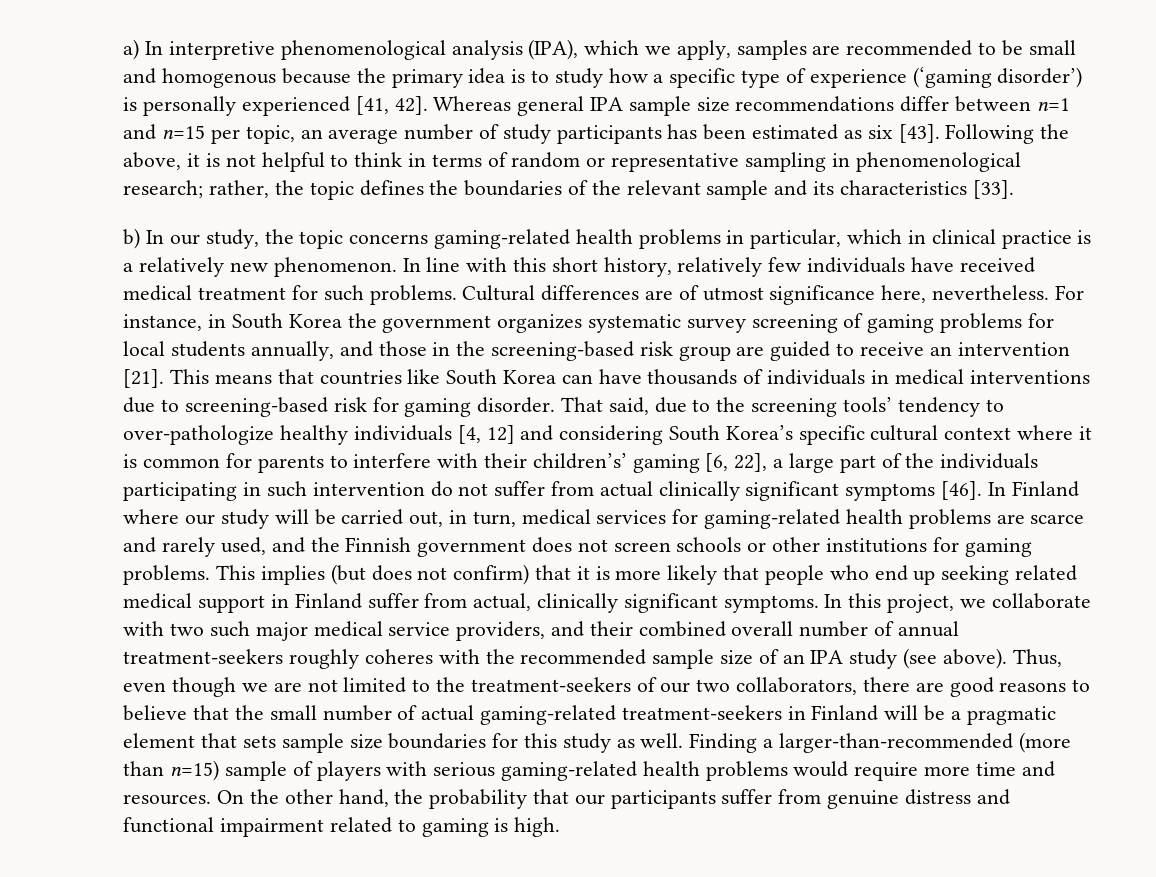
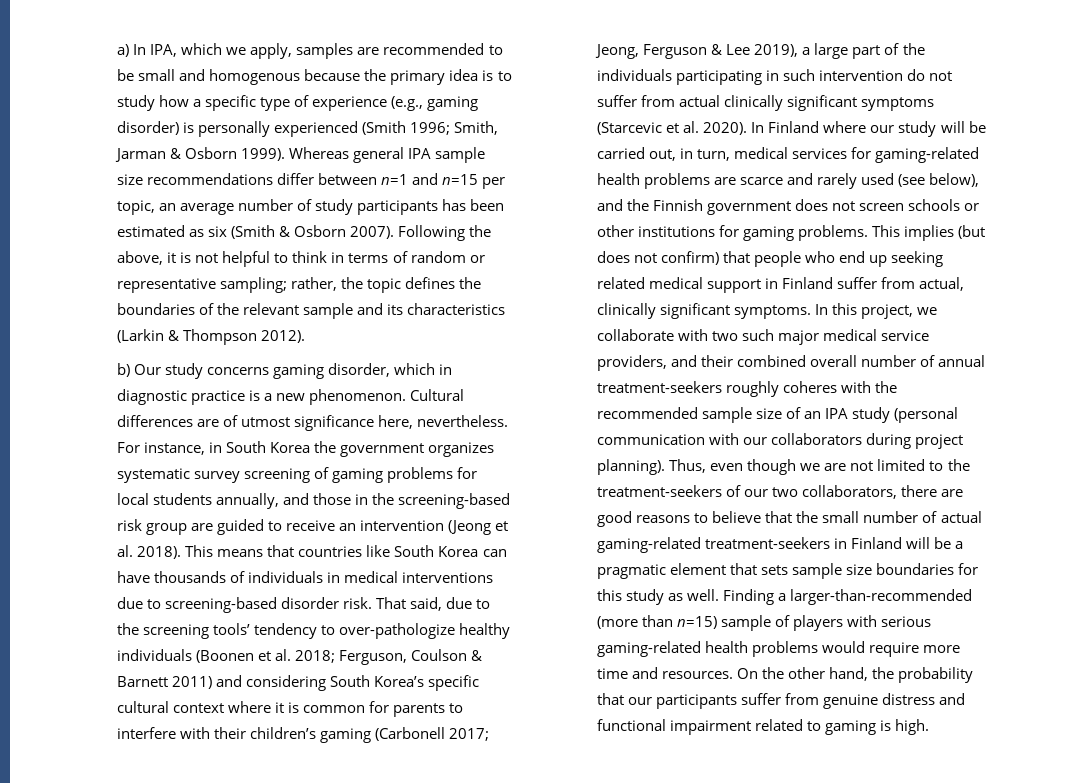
- a) In interpretive phenomenological analysis (IPA), which we apply, samples are recommended to be small and homogenous because the primary idea is to study how a specific type of experience (‘gaming disorder’) is personally experienced [41, 42].
+ a) In IPA, which we apply, samples are recommended to be small and homogenous because the primary idea is to study how a specific type of experience (e.g., gaming disorder) is personally experienced (Smith 1996; Smith, Jarman & Osborn 1999).
- Whereas general IPA sample size recommendations differ between n=1 and n=15 per topic, an average number of study participants has been estimated as six [43].
+ Whereas general IPA sample size recommendations differ between n=1 and n=15 per topic, an average number of study participants has been estimated as six (Smith & Osborn 2007).
- Following the above, it is not helpful to think in terms of random or representative sampling in phenomenological research; rather, the topic defines the boundaries of the relevant sample and its characteristics [33].
- b) In our study, the topic concerns gaming-related health problems in particular, which in clinical practice is a relatively new phenomenon.
+ Following the above, it is not helpful to think in terms of random or representative sampling; rather, the topic defines the boundaries of the relevant sample and its characteristics (Larkin & Thompson 2012).
+ b) Our study concerns gaming disorder, which in diagnostic practice is a new phenomenon.
- In line with this short history, relatively few individuals have received medical treatment for such problems.
- For instance, in South Korea the government organizes systematic survey screening of gaming problems for local students annually, and those in the screening-based risk group are guided to receive an intervention [21].
+ For instance, in South Korea the government organizes systematic survey screening of gaming problems for local students annually, and those in the screening-based risk group are guided to receive an intervention (Jeong et al. 2018).
- This means that countries like South Korea can have thousands of individuals in medical interventions due to screening-based risk for gaming disorder.
+ This means that countries like South Korea can have thousands of individuals in medical interventions due to screening-based disorder risk.
- That said, due to the screening tools’ tendency to over-pathologize healthy individuals [4, 12] and considering South Korea’s specific cultural context where it is common for parents to interfere with their children’s’ gaming [6, 22], a large part of the individuals participating in such intervention do not suffer from actual clinically significant symptoms [46].
+ That said, due to the screening tools’ tendency to over-pathologize healthy individuals (Boonen et al. 2018; Ferguson, Coulson & Barnett 2011) and considering South Korea’s specific cultural context where it is common for parents to interfere with their children’s gaming (Carbonell 2017; Jeong, Ferguson & Lee 2019), a large part of the individuals participating in such intervention do not suffer from actual clinically significant symptoms (Starcevic et al. 2020).
- In Finland where our study will be carried out, in turn, medical services for gaming-related health problems are scarce and rarely used, and the Finnish government does not screen schools or other institutions for gaming problems.
+ In Finland where our study will be carried out, in turn, medical services for gaming-related health problems are scarce and rarely used (see below), and the Finnish government does not screen schools or other institutions for gaming problems.
- This implies (but does not confirm) that it is more likely that people who end up seeking related medical support in Finland suffer from actual, clinically significant symptoms.
+ This implies (but does not confirm) that people who end up seeking related medical support in Finland suffer from actual, clinically significant symptoms.
- In this project, we collaborate with two such major medical service providers, and their combined overall number of annual treatment-seekers roughly coheres with the recommended sample size of an IPA study (see above).
+ In this project, we collaborate with two such major medical service providers, and their combined overall number of annual treatment-seekers roughly coheres with the recommended sample size of an IPA study (personal communication with our collaborators during project planning).

